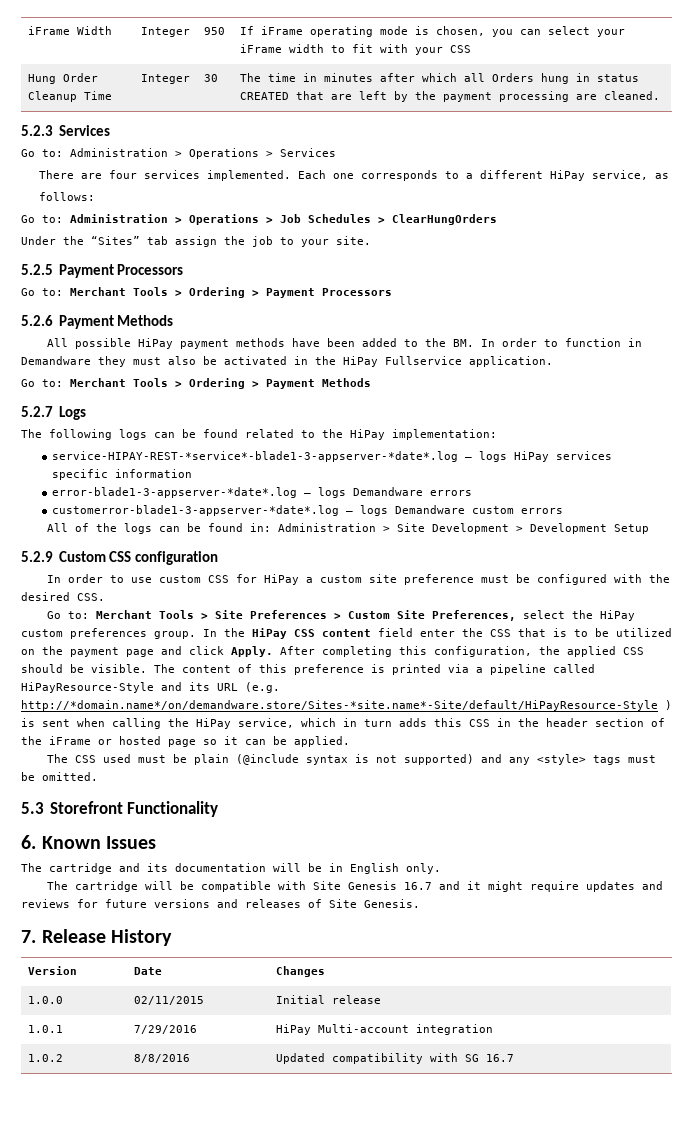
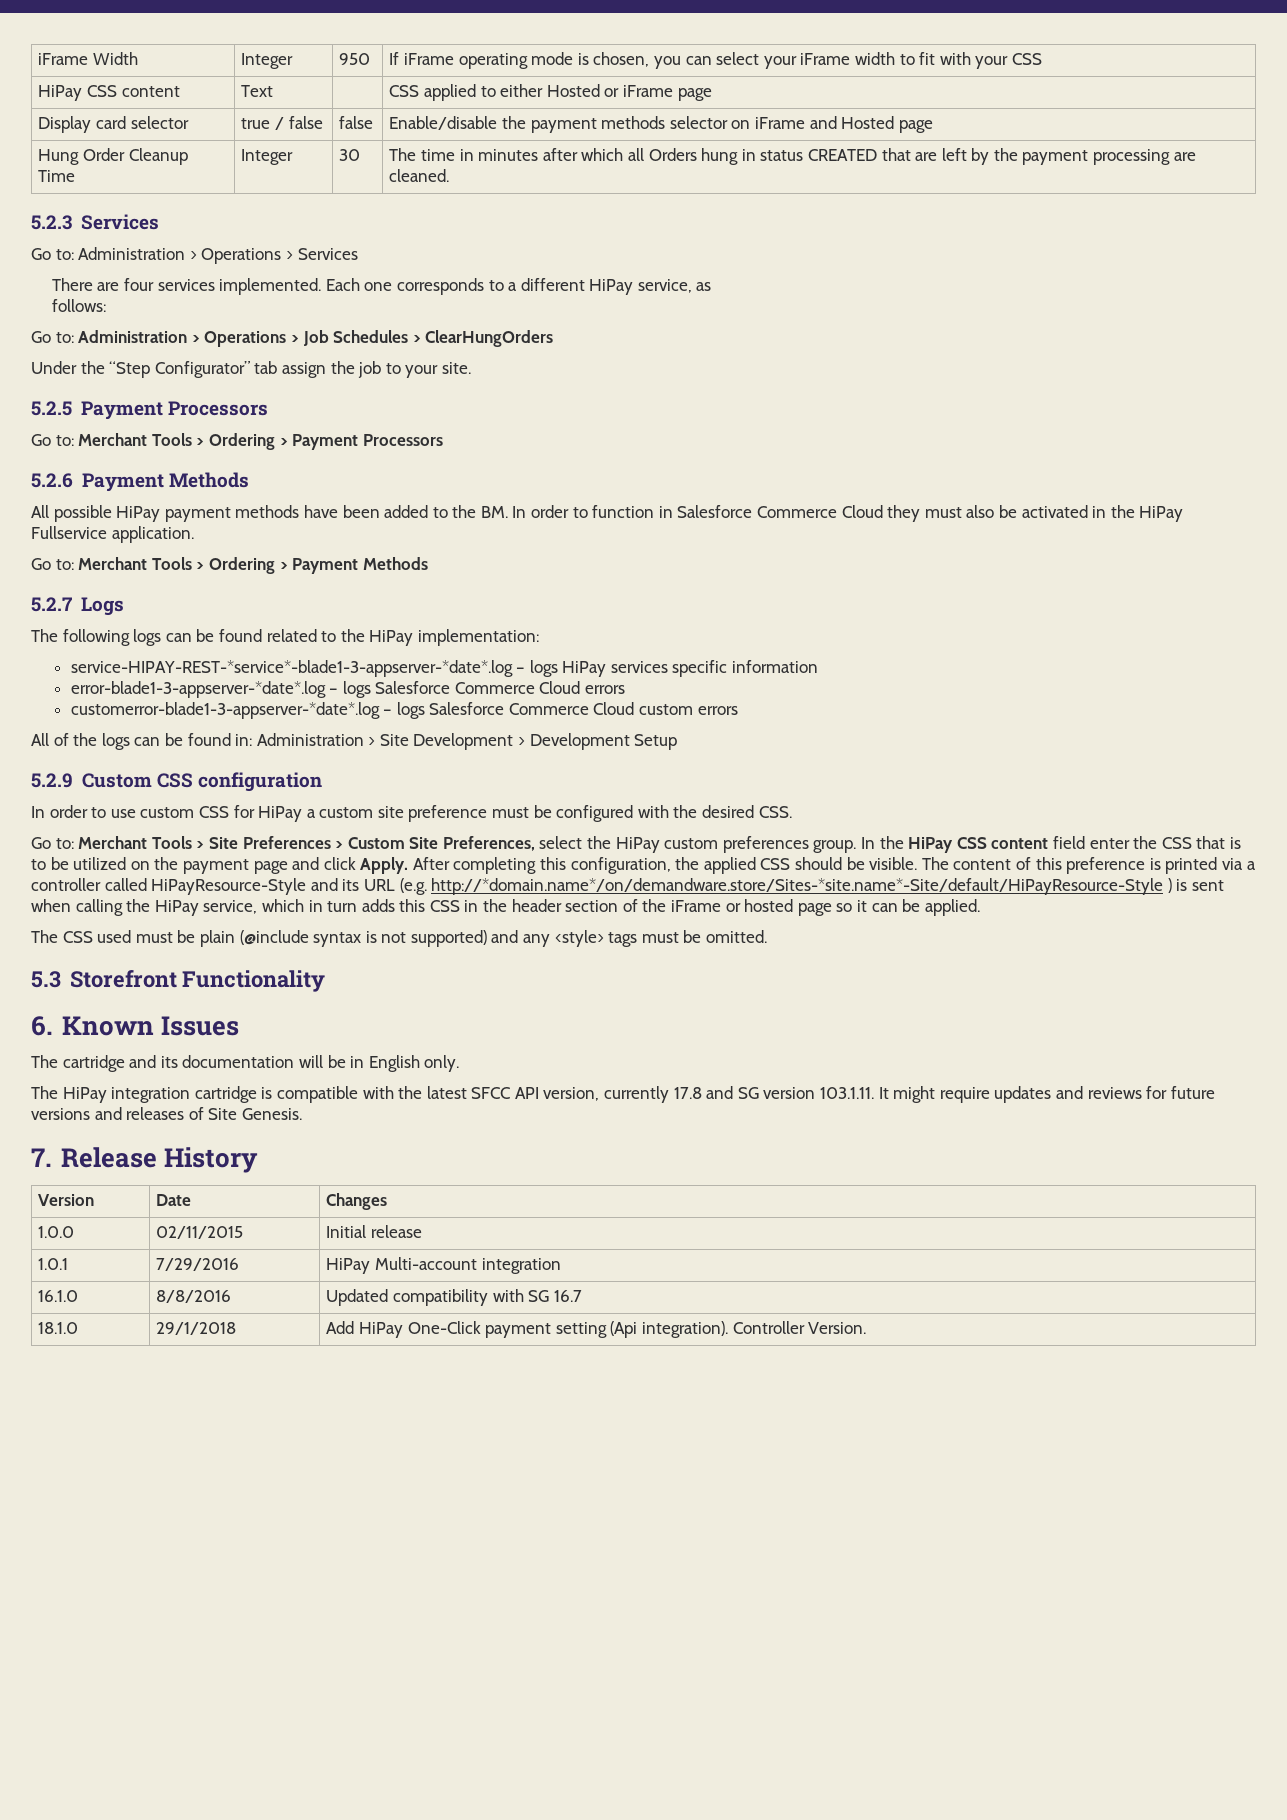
+ HiPay CSS content | Text | | CSS applied to either Hosted or iFrame page
+ Display card selector | true / false | false | Enable/disable the payment methods selector on iFrame and Hosted page
- Under the “Sites” tab assign the job to your site.
+ Under the “Step Configurator” tab assign the job to your site.
- All possible HiPay payment methods have been added to the BM. In order to function in Demandware they must also be activated in the HiPay Fullservice application.
+ All possible HiPay payment methods have been added to the BM. In order to function in Salesforce Commerce Cloud they must also be activated in the HiPay Fullservice application.
- error-blade1-3-appserver-*date*.log – logs Demandware errors
+ error-blade1-3-appserver-*date*.log – logs Salesforce Commerce Cloud errors
- customerror-blade1-3-appserver-*date*.log – logs Demandware custom errors
+ customerror-blade1-3-appserver-*date*.log – logs Salesforce Commerce Cloud custom errors
- The content of this preference is printed via a pipeline called HiPayResource-Style and its URL (e.g. http://*domain.name*/on/demandware.store/Sites-*site.name*-Site/default/HiPayResource-Style ) is sent when calling the HiPay service, which in turn adds this CSS in the header section of the iFrame or hosted page so it can be applied.
+ The content of this preference is printed via a controller called HiPayResource-Style and its URL (e.g. http://*domain.name*/on/demandware.store/Sites-*site.name*-Site/default/HiPayResource-Style ) is sent when calling the HiPay service, which in turn adds this CSS in the header section of the iFrame or hosted page so it can be applied.
- The cartridge will be compatible with Site Genesis 16.7 and it might require updates and reviews for future versions and releases of Site Genesis.
+ The HiPay integration cartridge is compatible with the latest SFCC API version, currently 17.8 and SG version 103.1.11. It might require updates and reviews for future versions and releases of Site Genesis.
- 1.0.2 | 8/8/2016 | Updated compatibility with SG 16.7
+ 16.1.0 | 8/8/2016 | Updated compatibility with SG 16.7
+ 18.1.0 | 29/1/2018 | Add HiPay One-Click payment setting (Api integration). Controller Version.

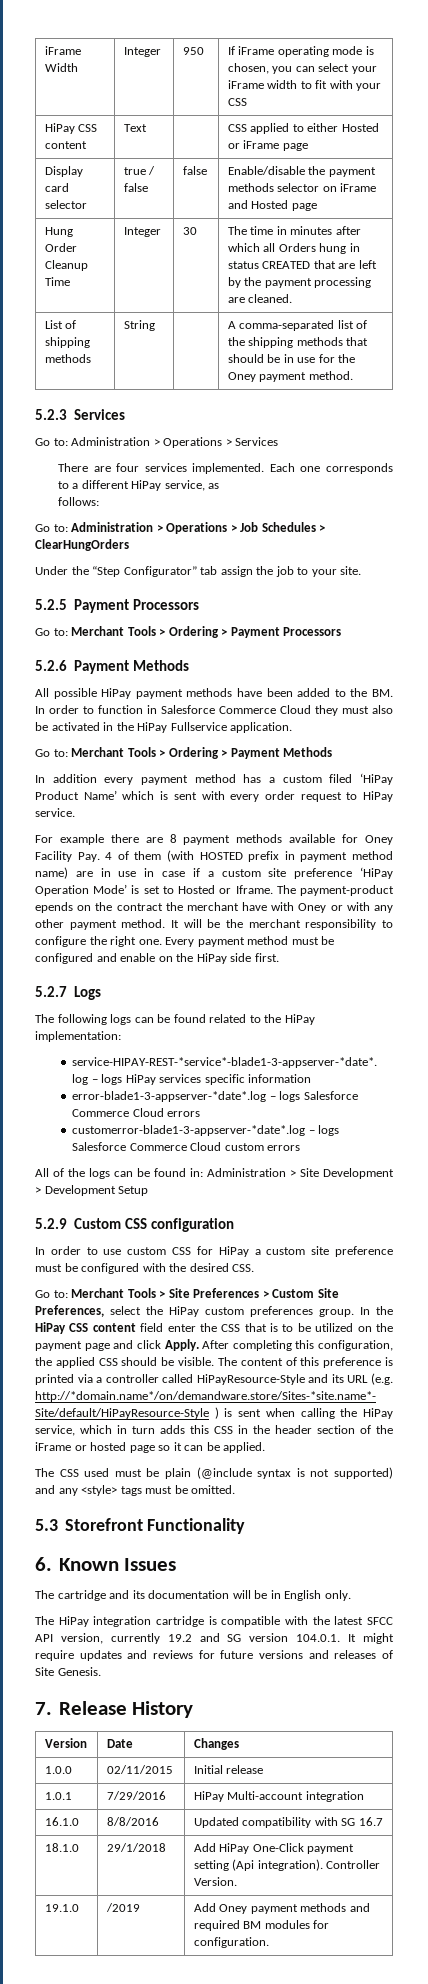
+ List of shipping methods | String | | A comma-separated list of the shipping methods that should be in use for the Oney payment method.
+ In addition every payment method has a custom filed ‘HiPay Product Name’ which is sent with every order request to HiPay service.
+ For example there are 8 payment methods available for Oney Facility Pay. 4 of them (with HOSTED prefix in payment method name) are in use in case if a custom site preference ‘HiPay Operation Mode’ is set to Hosted or Iframe. The payment-product epends on the contract the merchant have with Oney or with any other payment method. It will be the merchant responsibility to configure the right one. Every payment method must be configured and enable on the HiPay side first.
- The HiPay integration cartridge is compatible with the latest SFCC API version, currently 17.8 and SG version 103.1.11. It might require updates and reviews for future versions and releases of Site Genesis.
+ The HiPay integration cartridge is compatible with the latest SFCC API version, currently 19.2 and SG version 104.0.1. It might require updates and reviews for future versions and releases of Site Genesis.
+ 19.1.0 | /2019 | Add Oney payment methods and required BM modules for configuration.

